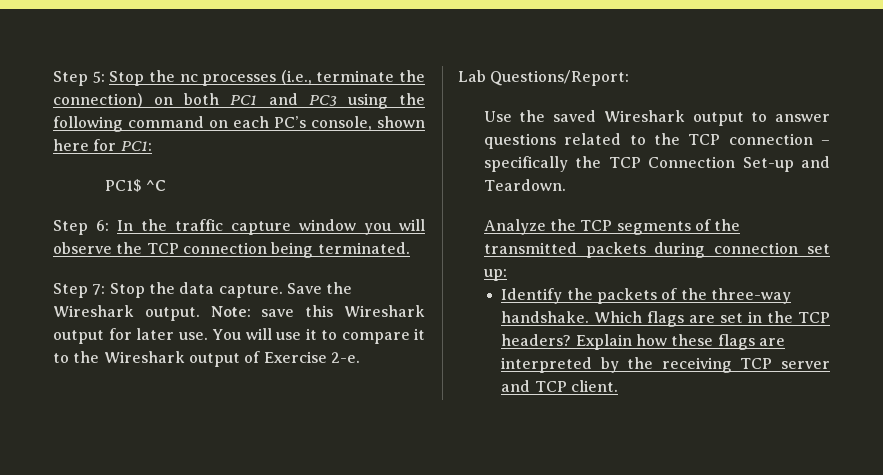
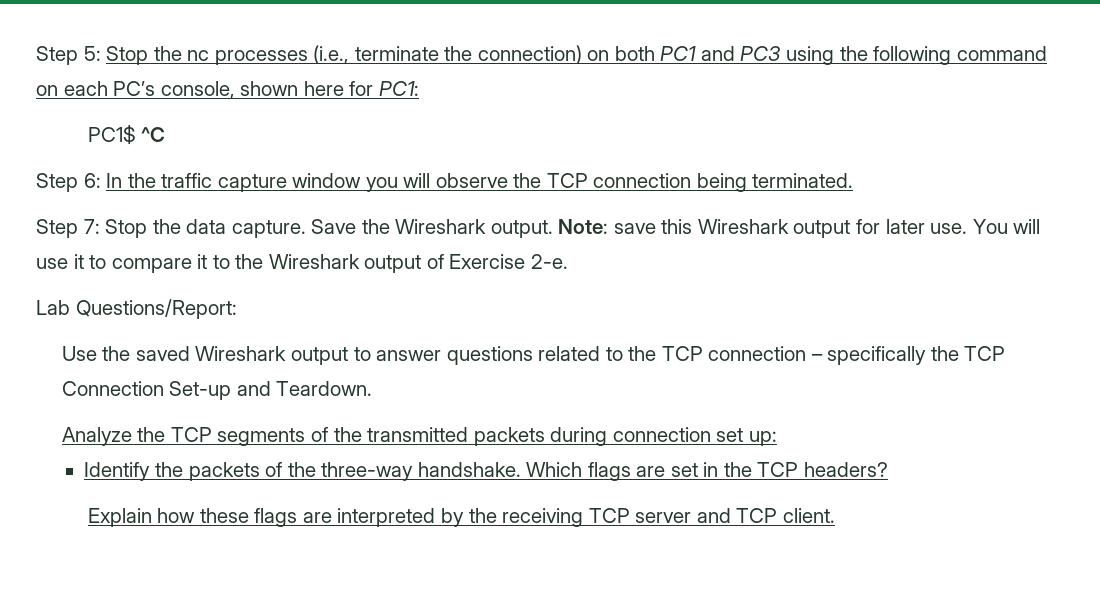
- Which flags are set in the TCP headers? Explain how these flags are interpreted by the receiving TCP server and TCP client.
+ Which flags are set in the TCP headers?
+ Explain how these flags are interpreted by the receiving TCP server and TCP client.

